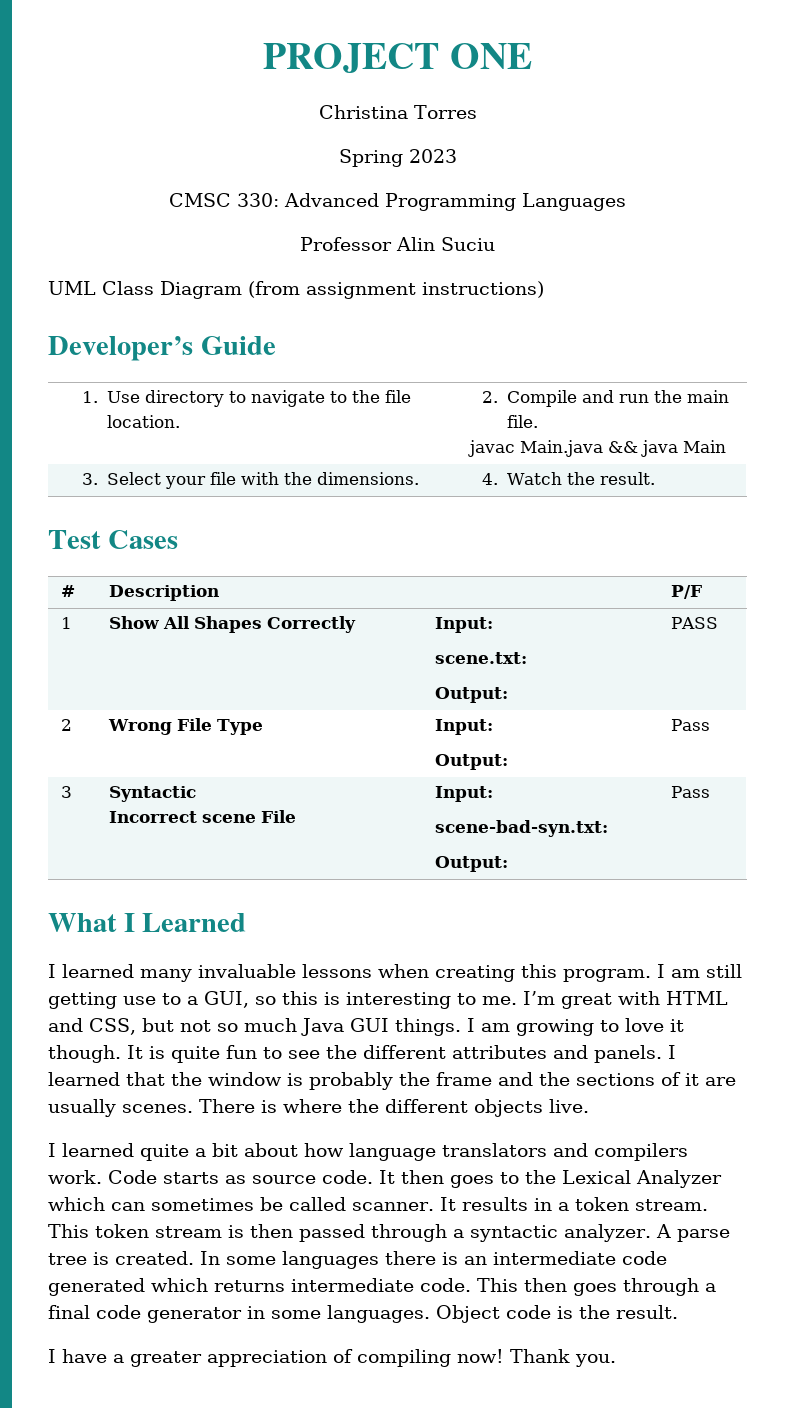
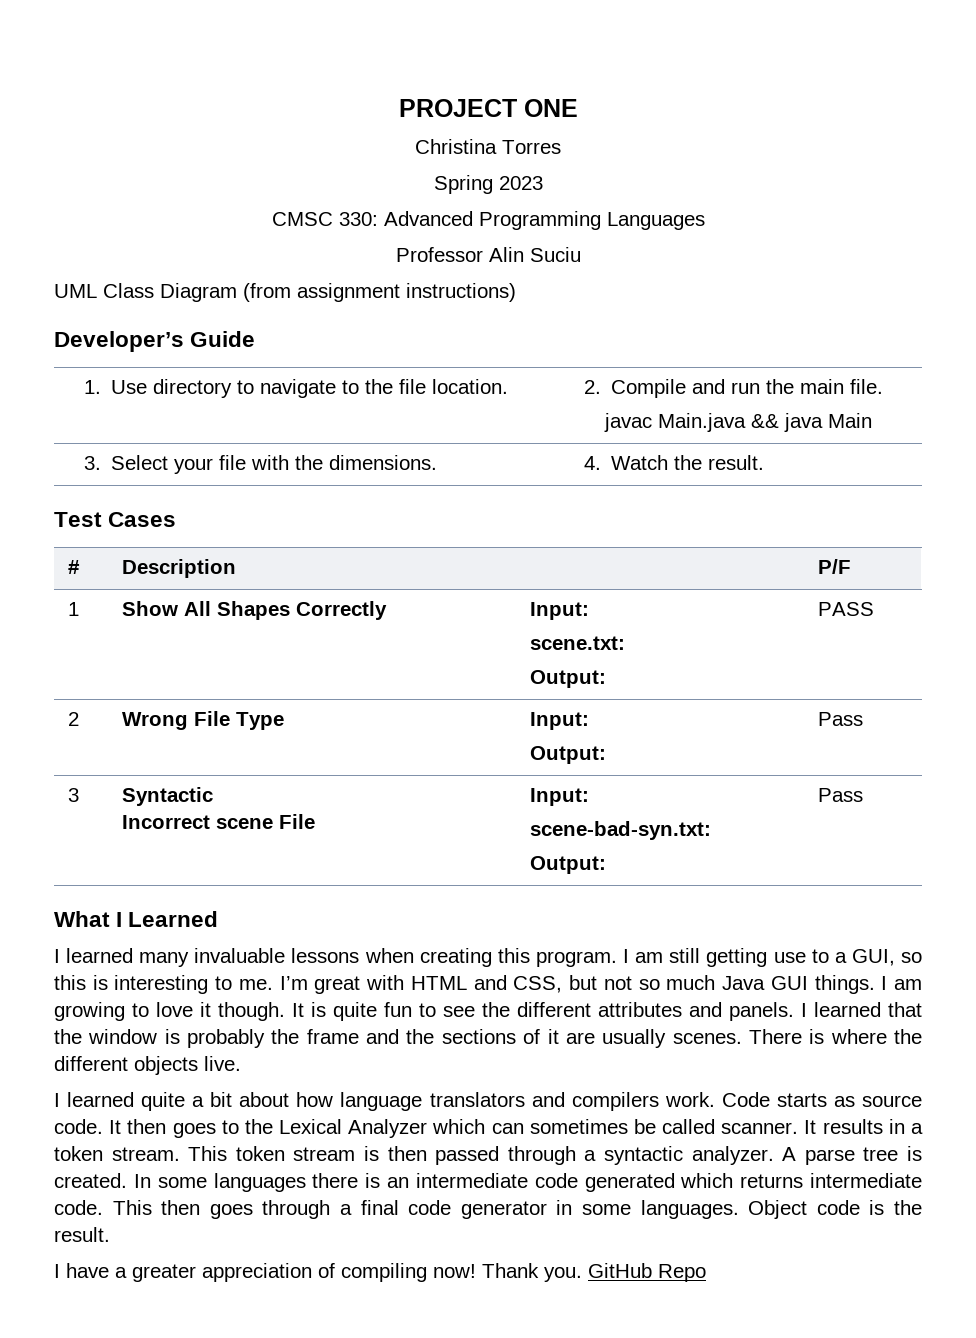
+ GitHub Repo

